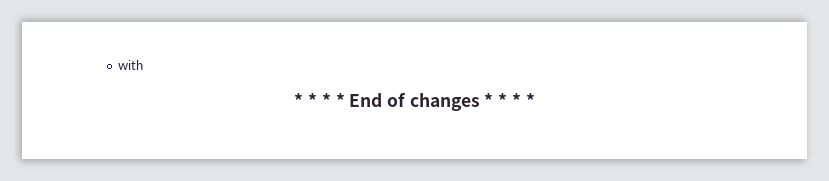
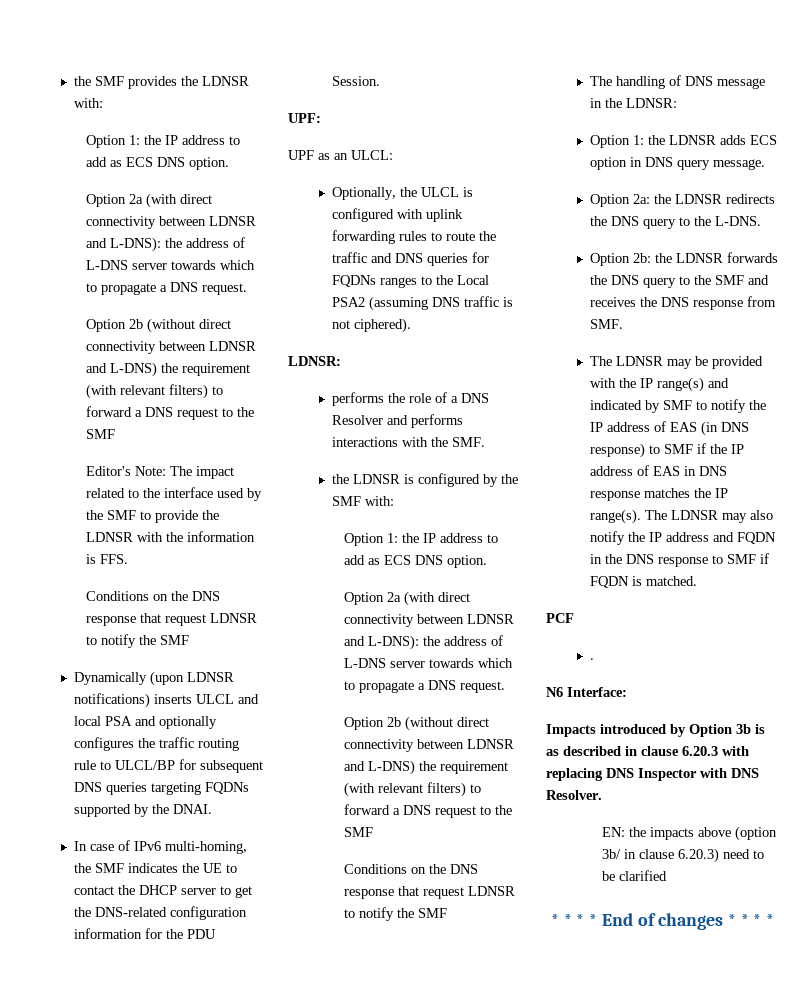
- with
+ the SMF provides the LDNSR with:
+ Option 1: the IP address to add as ECS DNS option.
+ Option 2a (with direct connectivity between LDNSR and L-DNS): the address of L-DNS server towards which to propagate a DNS request.
+ Option 2b (without direct connectivity between LDNSR and L-DNS) the requirement (with relevant filters) to forward a DNS request to the SMF
+ Editor's Note: The impact related to the interface used by the SMF to provide the LDNSR with the information is FFS.
+ Conditions on the DNS response that request LDNSR to notify the SMF
+ Dynamically (upon LDNSR notifications) inserts ULCL and local PSA and optionally configures the traffic routing rule to ULCL/BP for subsequent DNS queries targeting FQDNs supported by the DNAI.
+ In case of IPv6 multi-homing, the SMF indicates the UE to contact the DHCP server to get the DNS-related configuration information for the PDU Session.
+ UPF:
+ UPF as an ULCL:
+ Optionally, the ULCL is configured with uplink forwarding rules to route the traffic and DNS queries for FQDNs ranges to the Local PSA2 (assuming DNS traffic is not ciphered).
+ LDNSR:
+ performs the role of a DNS Resolver and performs interactions with the SMF.
+ the LDNSR is configured by the SMF with:
+ Option 1: the IP address to add as ECS DNS option.
+ Option 2a (with direct connectivity between LDNSR and L-DNS): the address of L-DNS server towards which to propagate a DNS request.
+ Option 2b (without direct connectivity between LDNSR and L-DNS) the requirement (with relevant filters) to forward a DNS request to the SMF
+ Conditions on the DNS response that request LDNSR to notify the SMF
+ The handling of DNS message in the LDNSR:
+ Option 1: the LDNSR adds ECS option in DNS query message.
+ Option 2a: the LDNSR redirects the DNS query to the L-DNS.
+ Option 2b: the LDNSR forwards the DNS query to the SMF and receives the DNS response from SMF.
+ The LDNSR may be provided with the IP range(s) and indicated by SMF to notify the IP address of EAS (in DNS response) to SMF if the IP address of EAS in DNS response matches the IP range(s). The LDNSR may also notify the IP address and FQDN in the DNS response to SMF if FQDN is matched.
+ PCF
+ .
+ N6 Interface:
+ Impacts introduced by Option 3b is as described in clause 6.20.3 with replacing DNS Inspector with DNS Resolver.
+ EN: the impacts above (option 3b/ in clause 6.20.3) need to be clarified

